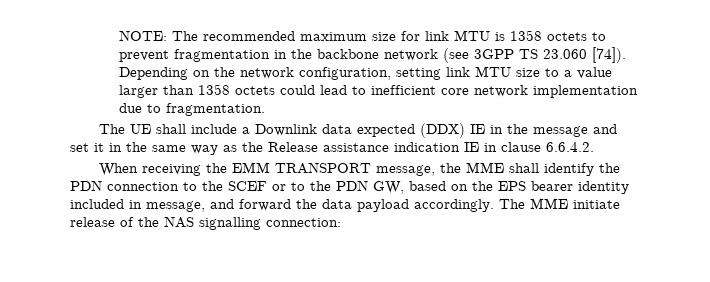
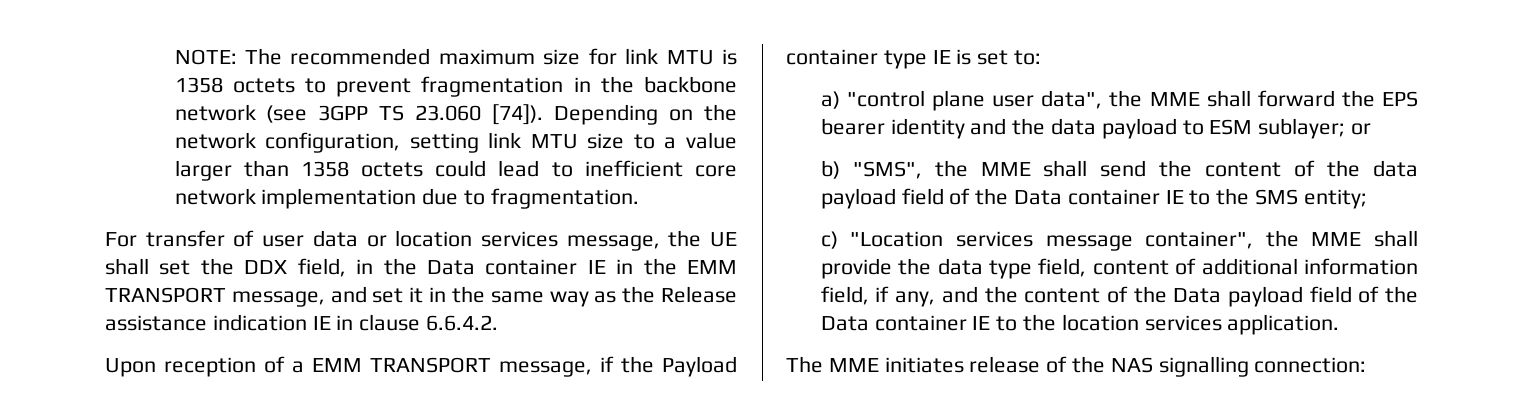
- The UE shall include a Downlink data expected (DDX) IE in the message and set it in the same way as the Release assistance indication IE in clause 6.6.4.2.
+ For transfer of user data or location services message, the UE shall set the DDX field, in the Data container IE in the EMM TRANSPORT message, and set it in the same way as the Release assistance indication IE in clause 6.6.4.2.
- When receiving the EMM TRANSPORT message, the MME shall identify the PDN connection to the SCEF or to the PDN GW, based on the EPS bearer identity included in message, and forward the data payload accordingly. The MME initiate release of the NAS signalling connection:
+ Upon reception of a EMM TRANSPORT message, if the Payload container type IE is set to:
+ a) "control plane user data", the MME shall forward the EPS bearer identity and the data payload to ESM sublayer; or
+ b) "SMS", the MME shall send the content of the data payload field of the Data container IE to the SMS entity;
+ c) "Location services message container", the MME shall provide the data type field, content of additional information field, if any, and the content of the Data payload field of the Data container IE to the location services application.
+ The MME initiates release of the NAS signalling connection:

